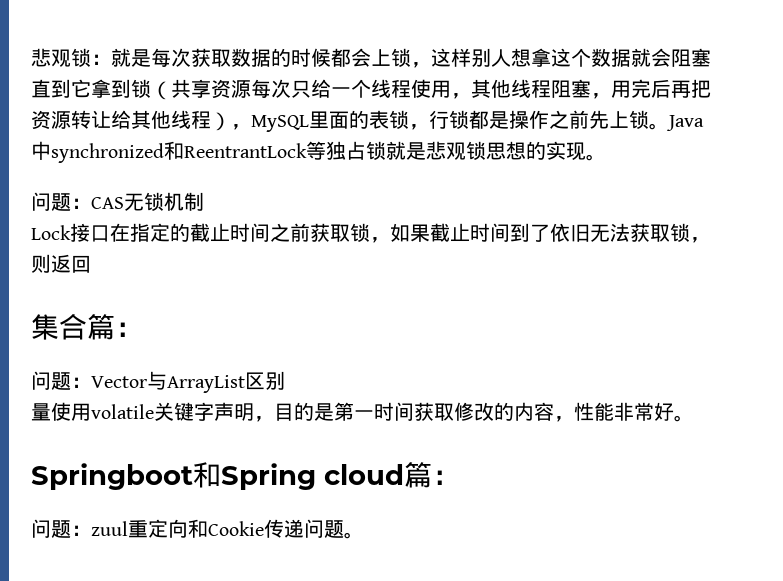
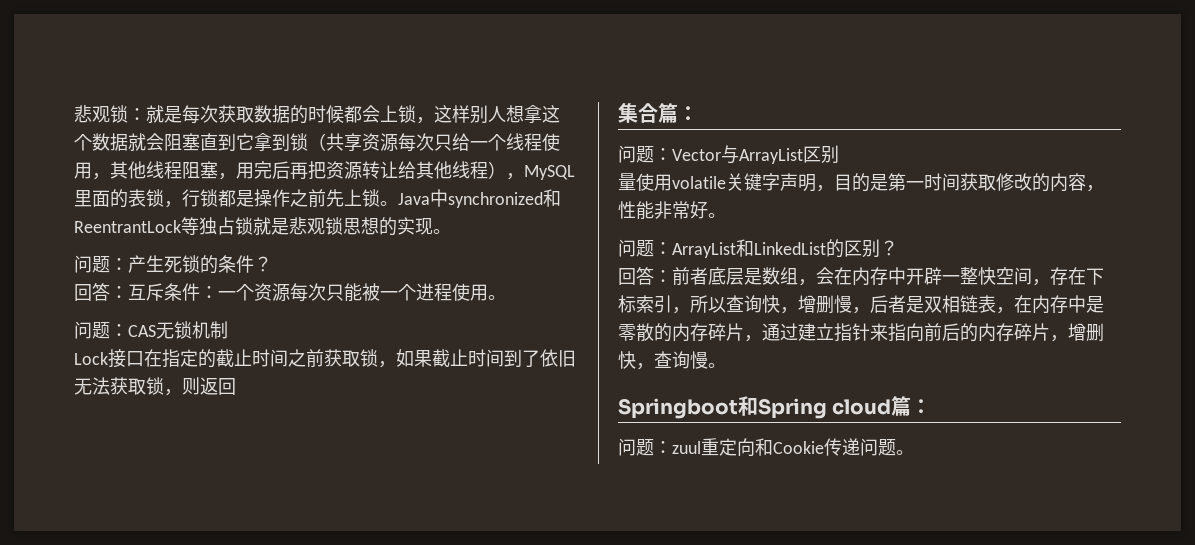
+ 问题：产生死锁的条件？
+ 回答：互斥条件：一个资源每次只能被一个进程使用。
+ 问题：ArrayList和LinkedList的区别？
+ 回答：前者底层是数组，会在内存中开辟一整快空间，存在下标索引，所以查询快，增删慢，后者是双相链表，在内存中是零散的内存碎片，通过建立指针来指向前后的内存碎片，增删快，查询慢。

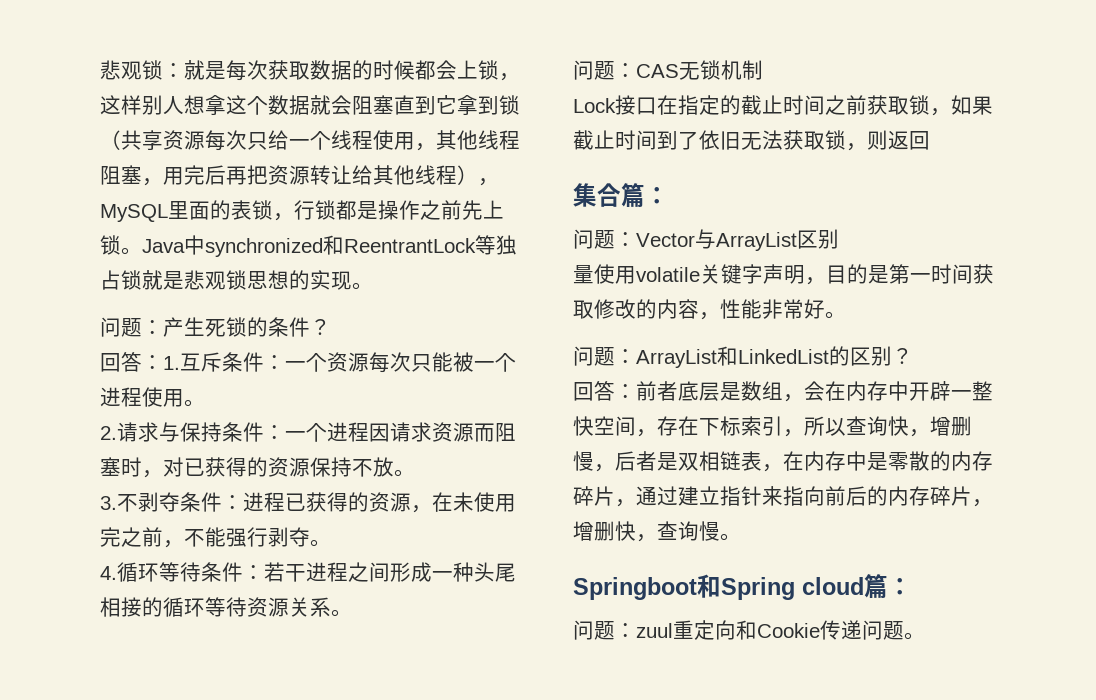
- 回答：互斥条件：一个资源每次只能被一个进程使用。
+ 回答：1.互斥条件：一个资源每次只能被一个进程使用。
+ 2.请求与保持条件：一个进程因请求资源而阻塞时，对已获得的资源保持不放。
+ 3.不剥夺条件：进程已获得的资源，在未使用完之前，不能强行剥夺。
+ 4.循环等待条件：若干进程之间形成一种头尾相接的循环等待资源关系。

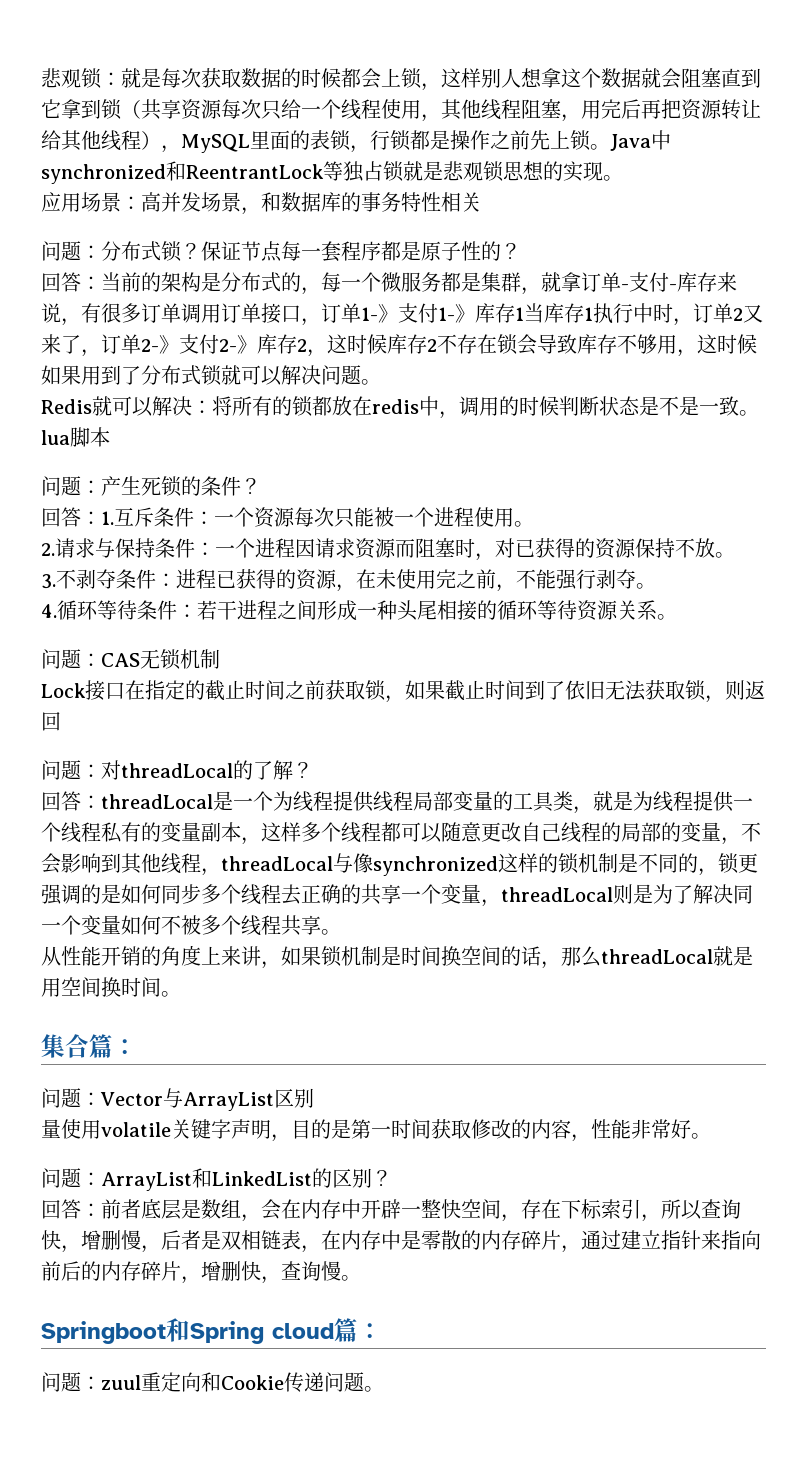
+ 应用场景：高并发场景，和数据库的事务特性相关
+ 问题：分布式锁？保证节点每一套程序都是原子性的？
+ 回答：当前的架构是分布式的，每一个微服务都是集群，就拿订单-支付-库存来说，有很多订单调用订单接口，订单1-》支付1-》库存1当库存1执行中时，订单2又来了，订单2-》支付2-》库存2，这时候库存2不存在锁会导致库存不够用，这时候如果用到了分布式锁就可以解决问题。
+ Redis就可以解决：将所有的锁都放在redis中，调用的时候判断状态是不是一致。lua脚本
+ 问题：对threadLocal的了解？
+ 回答：threadLocal是一个为线程提供线程局部变量的工具类，就是为线程提供一个线程私有的变量副本，这样多个线程都可以随意更改自己线程的局部的变量，不会影响到其他线程，threadLocal与像synchronized这样的锁机制是不同的，锁更强调的是如何同步多个线程去正确的共享一个变量，threadLocal则是为了解决同一个变量如何不被多个线程共享。
+ 从性能开销的角度上来讲，如果锁机制是时间换空间的话，那么threadLocal就是用空间换时间。

